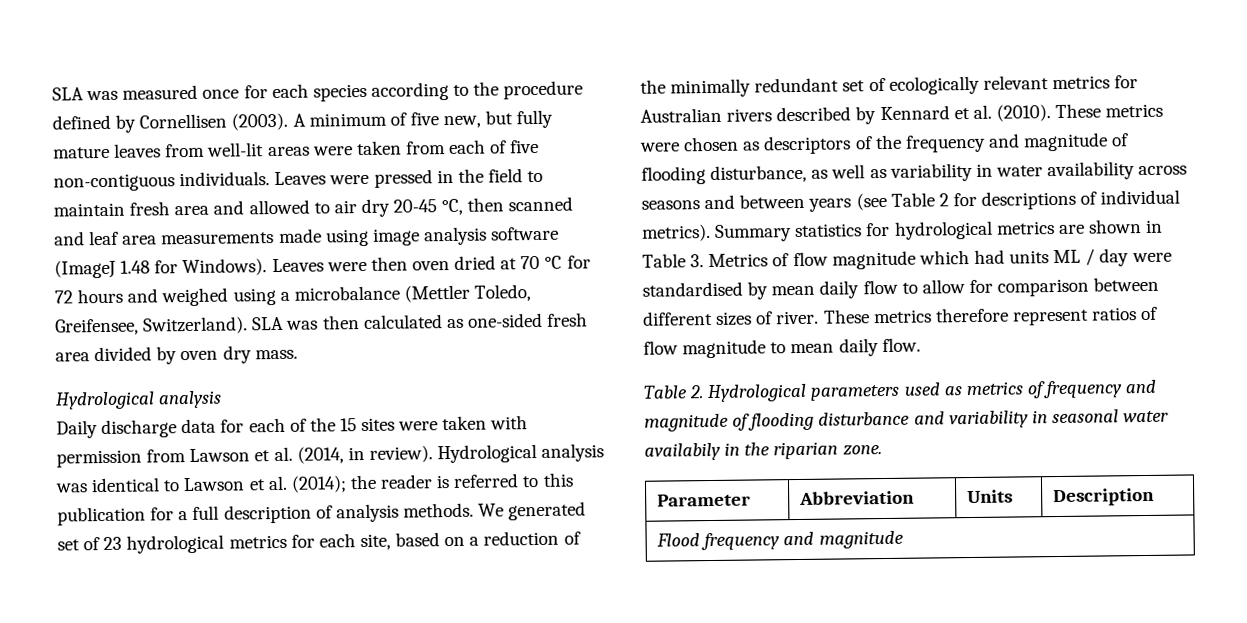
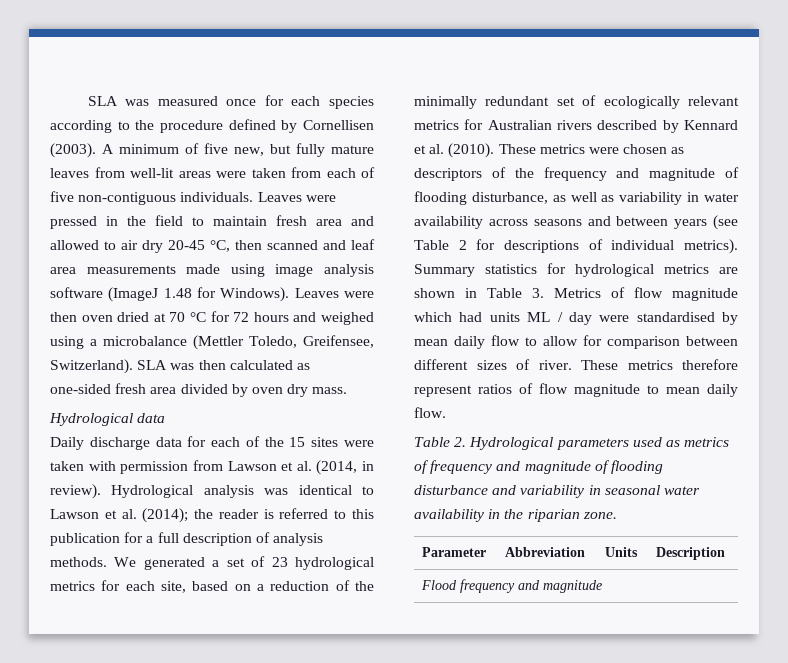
  SLA was then calculated as one-sided fresh area divided by oven dry mass.
- Hydrological analysis
+ Hydrological data
- We generated set of 23 hydrological metrics for each site, based on a reduction of the minimally redundant set of ecologically relevant metrics for Australian rivers described by Kennard et al. (2010).
+ We generated a set of 23 hydrological metrics for each site, based on a reduction of the minimally redundant set of ecologically relevant metrics for Australian rivers described by Kennard et al. (2010).
- Table 2. Hydrological parameters used as metrics of frequency and magnitude of flooding disturbance and variability in seasonal water availabily in the riparian zone.
+ Table 2. Hydrological parameters used as metrics of frequency and magnitude of flooding disturbance and variability in seasonal water availability in the riparian zone.

